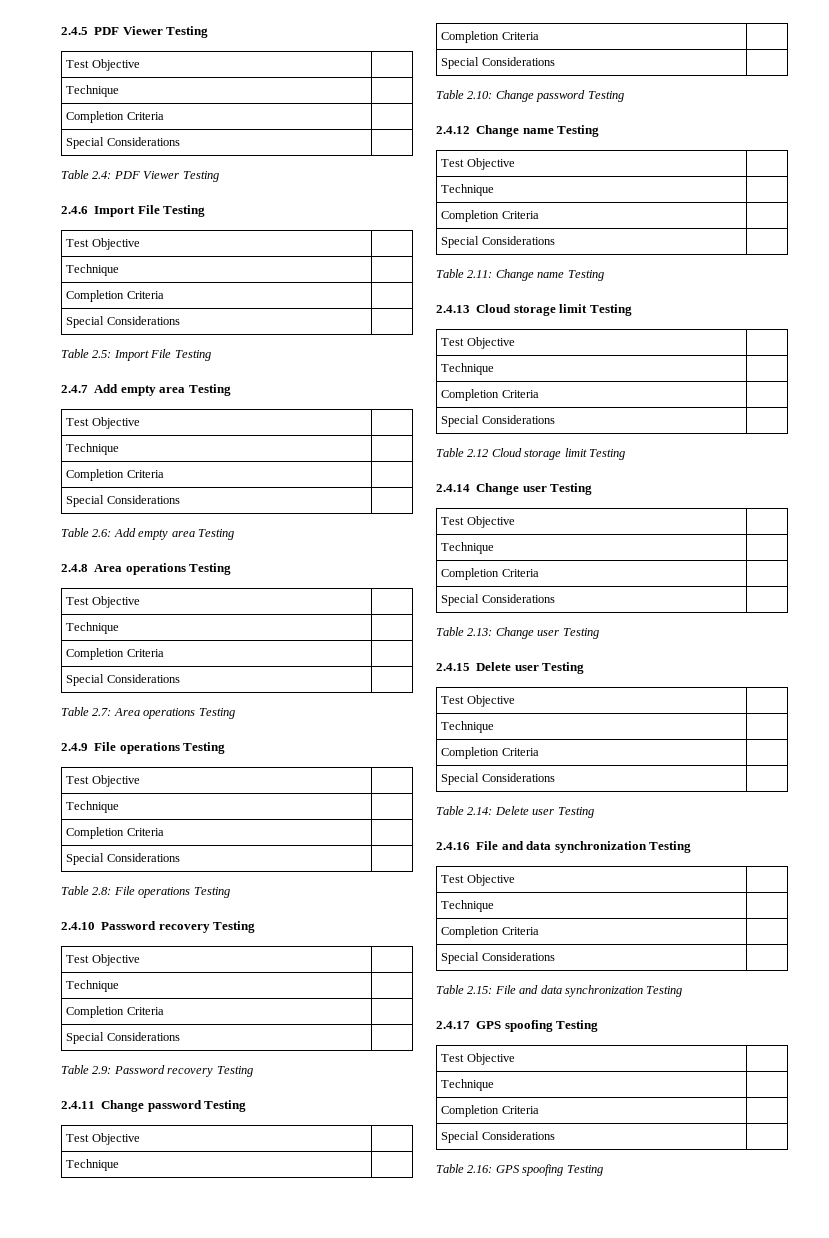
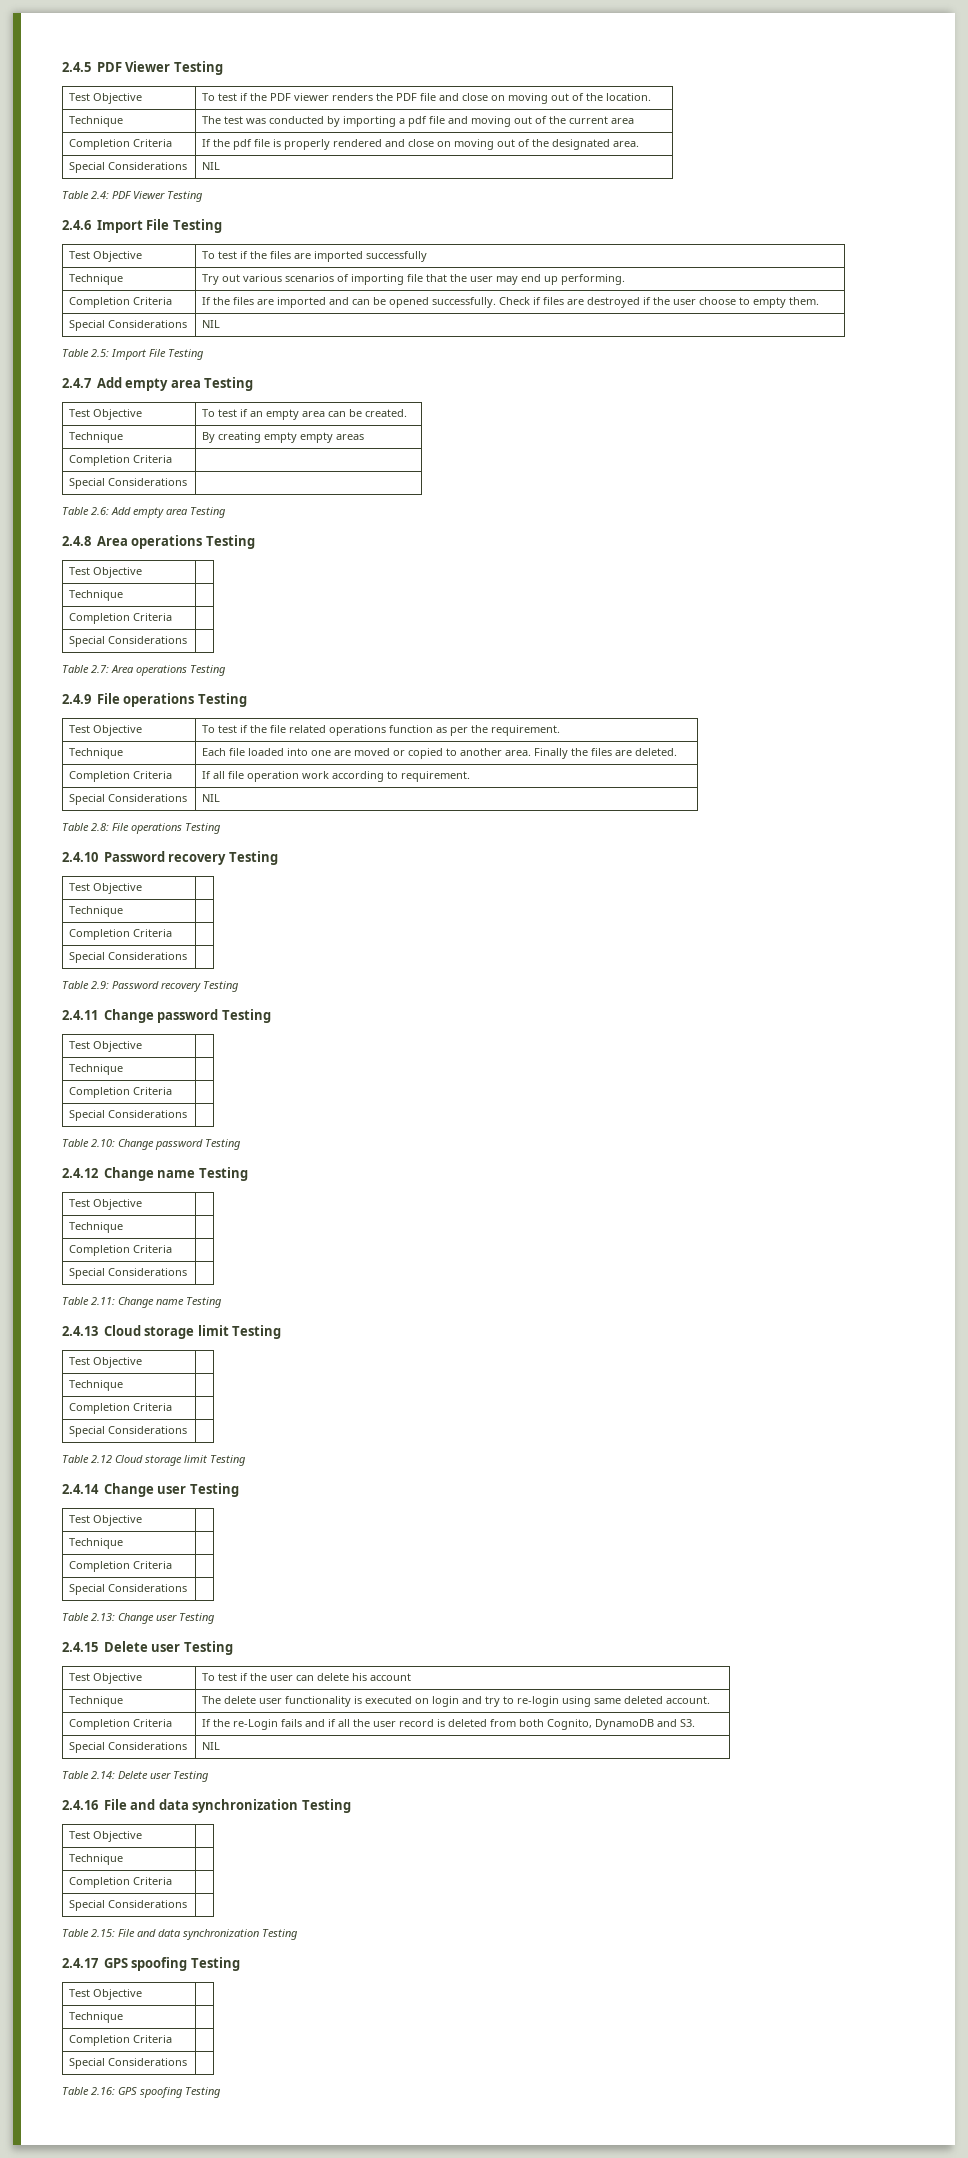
  2.4.5 PDF Viewer Testing
- Test Objective |
- Technique |
- Completion Criteria |
- Special Considerations |
+ Test Objective | To test if the PDF viewer renders the PDF file and close on moving out of the location.
+ Technique | The test was conducted by importing a pdf file and moving out of the current area
+ Completion Criteria | If the pdf file is properly rendered and close on moving out of the designated area.
+ Special Considerations | NIL
  2.4.6 Import File Testing
- Test Objective |
- Technique |
- Completion Criteria |
- Special Considerations |
+ Test Objective | To test if the files are imported successfully
+ Technique | Try out various scenarios of importing file that the user may end up performing.
+ Completion Criteria | If the files are imported and can be opened successfully. Check if files are destroyed if the user choose to empty them.
+ Special Considerations | NIL
  2.4.7 Add empty area Testing
- Test Objective |
- Technique |
+ Test Objective | To test if an empty area can be created.
+ Technique | By creating empty empty areas
  2.4.9 File operations Testing
- Test Objective |
- Technique |
- Completion Criteria |
- Special Considerations |
+ Test Objective | To test if the file related operations function as per the requirement.
+ Technique | Each file loaded into one are moved or copied to another area. Finally the files are deleted.
+ Completion Criteria | If all file operation work according to requirement.
+ Special Considerations | NIL
  2.4.15 Delete user Testing
- Test Objective |
- Technique |
- Completion Criteria |
- Special Considerations |
+ Test Objective | To test if the user can delete his account
+ Technique | The delete user functionality is executed on login and try to re-login using same deleted account.
+ Completion Criteria | If the re-Login fails and if all the user record is deleted from both Cognito, DynamoDB and S3.
+ Special Considerations | NIL

